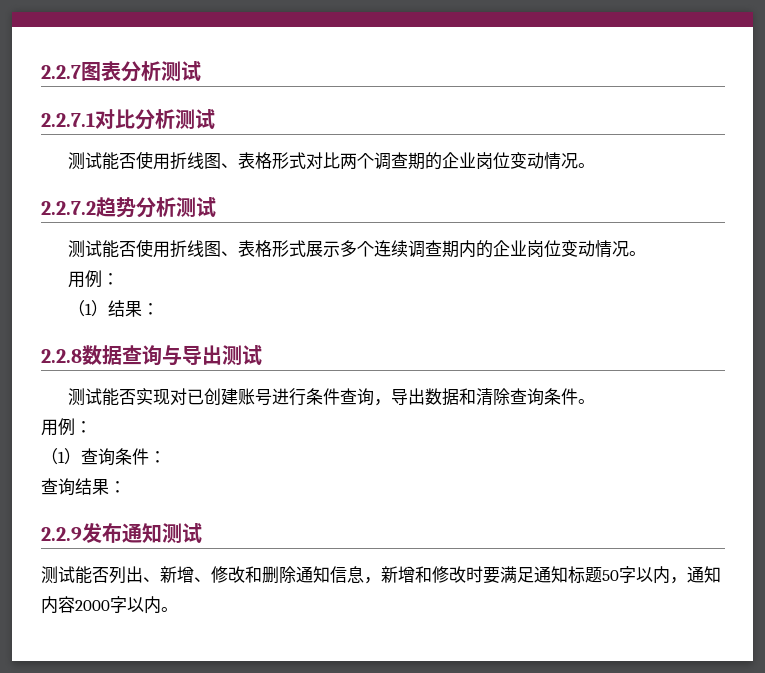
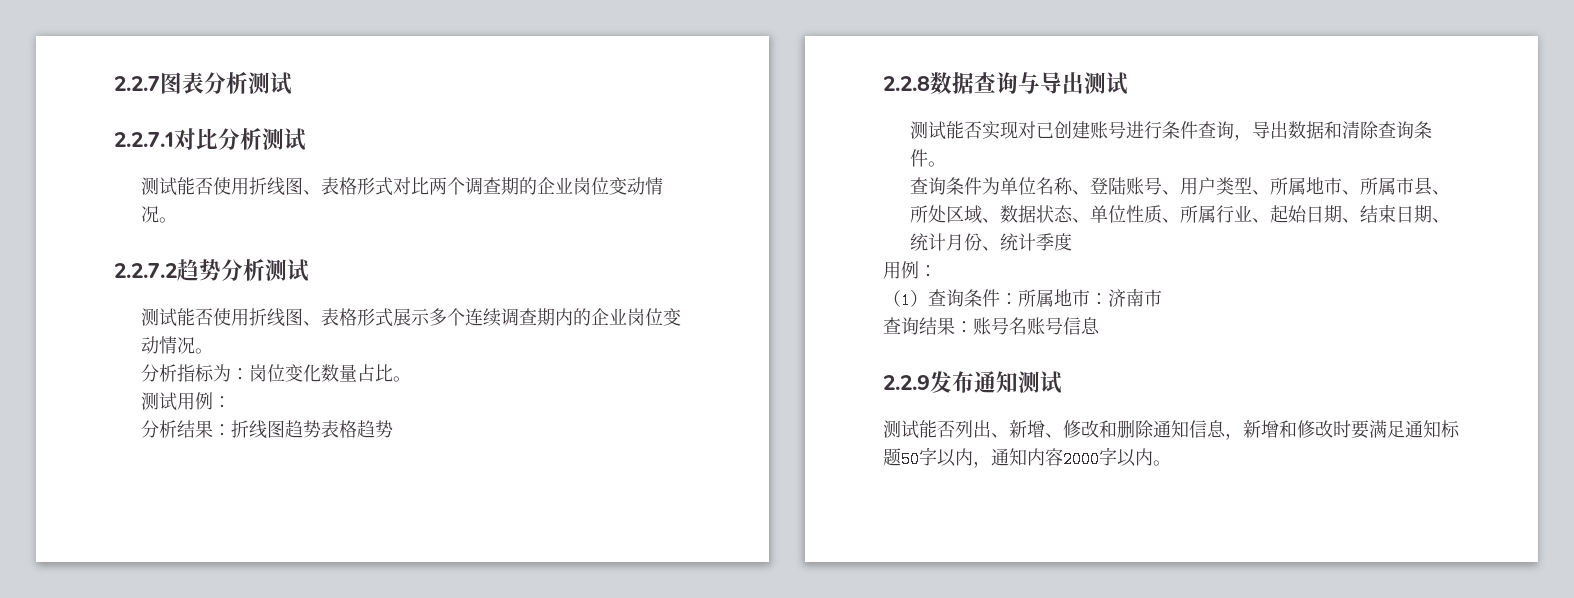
  测试能否使用折线图、表格形式展示多个连续调查期内的企业岗位变动情况。
- 用例：
- （1）结果：
+ 分析指标为：岗位变化数量占比。
+ 测试用例：
+ 分析结果：折线图趋势表格趋势
+ 查询条件为单位名称、登陆账号、用户类型、所属地市、所属市县、所处区域、数据状态、单位性质、所属行业、起始日期、结束日期、统计月份、统计季度
- （1）查询条件：
+ （1）查询条件：所属地市：济南市
- 查询结果：
+ 查询结果：账号名账号信息

